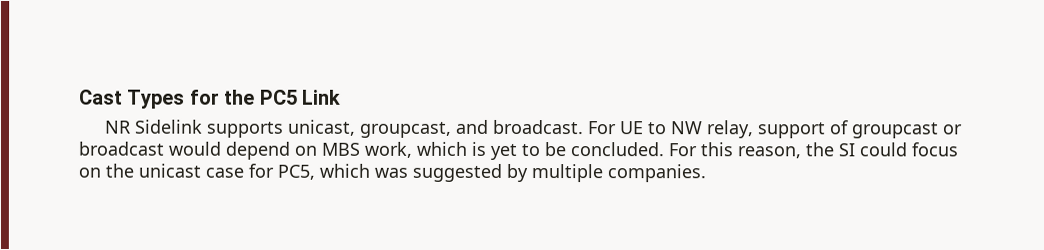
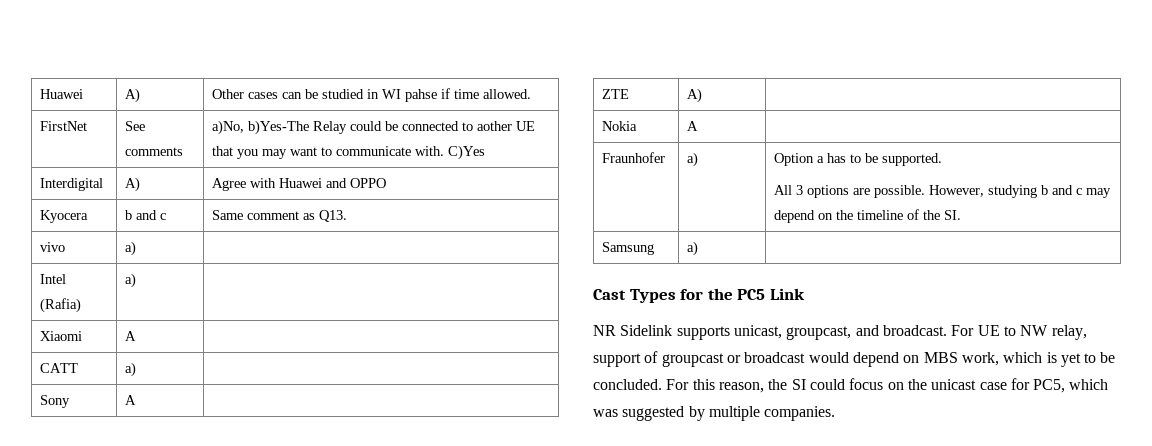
+ Huawei | A) | Other cases can be studied in WI pahse if time allowed.
+ FirstNet | See comments | a)No, b)Yes-The Relay could be connected to aother UE that you may want to communicate with. C)Yes
+ Interdigital | A) | Agree with Huawei and OPPO
+ Kyocera | b and c | Same comment as Q13.
+ vivo | a) |
+ Intel (Rafia) | a) |
+ Xiaomi | A |
+ CATT | a) |
+ Sony | A |
+ ZTE | A) |
+ Nokia | A |
+ Fraunhofer | a) | Option a has to be supported.
+ All 3 options are possible. However, studying b and c may depend on the timeline of the SI.
+ Samsung | a) |

